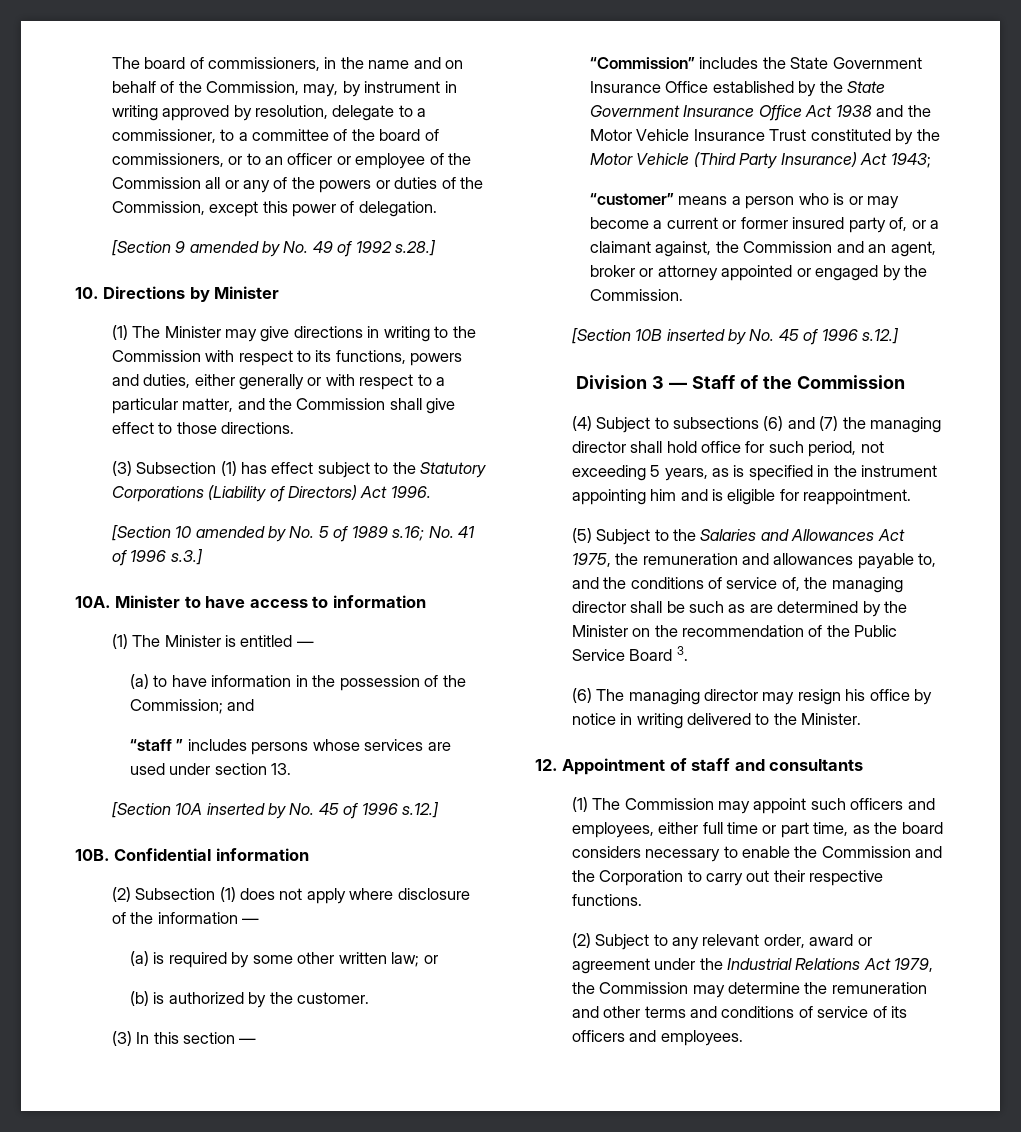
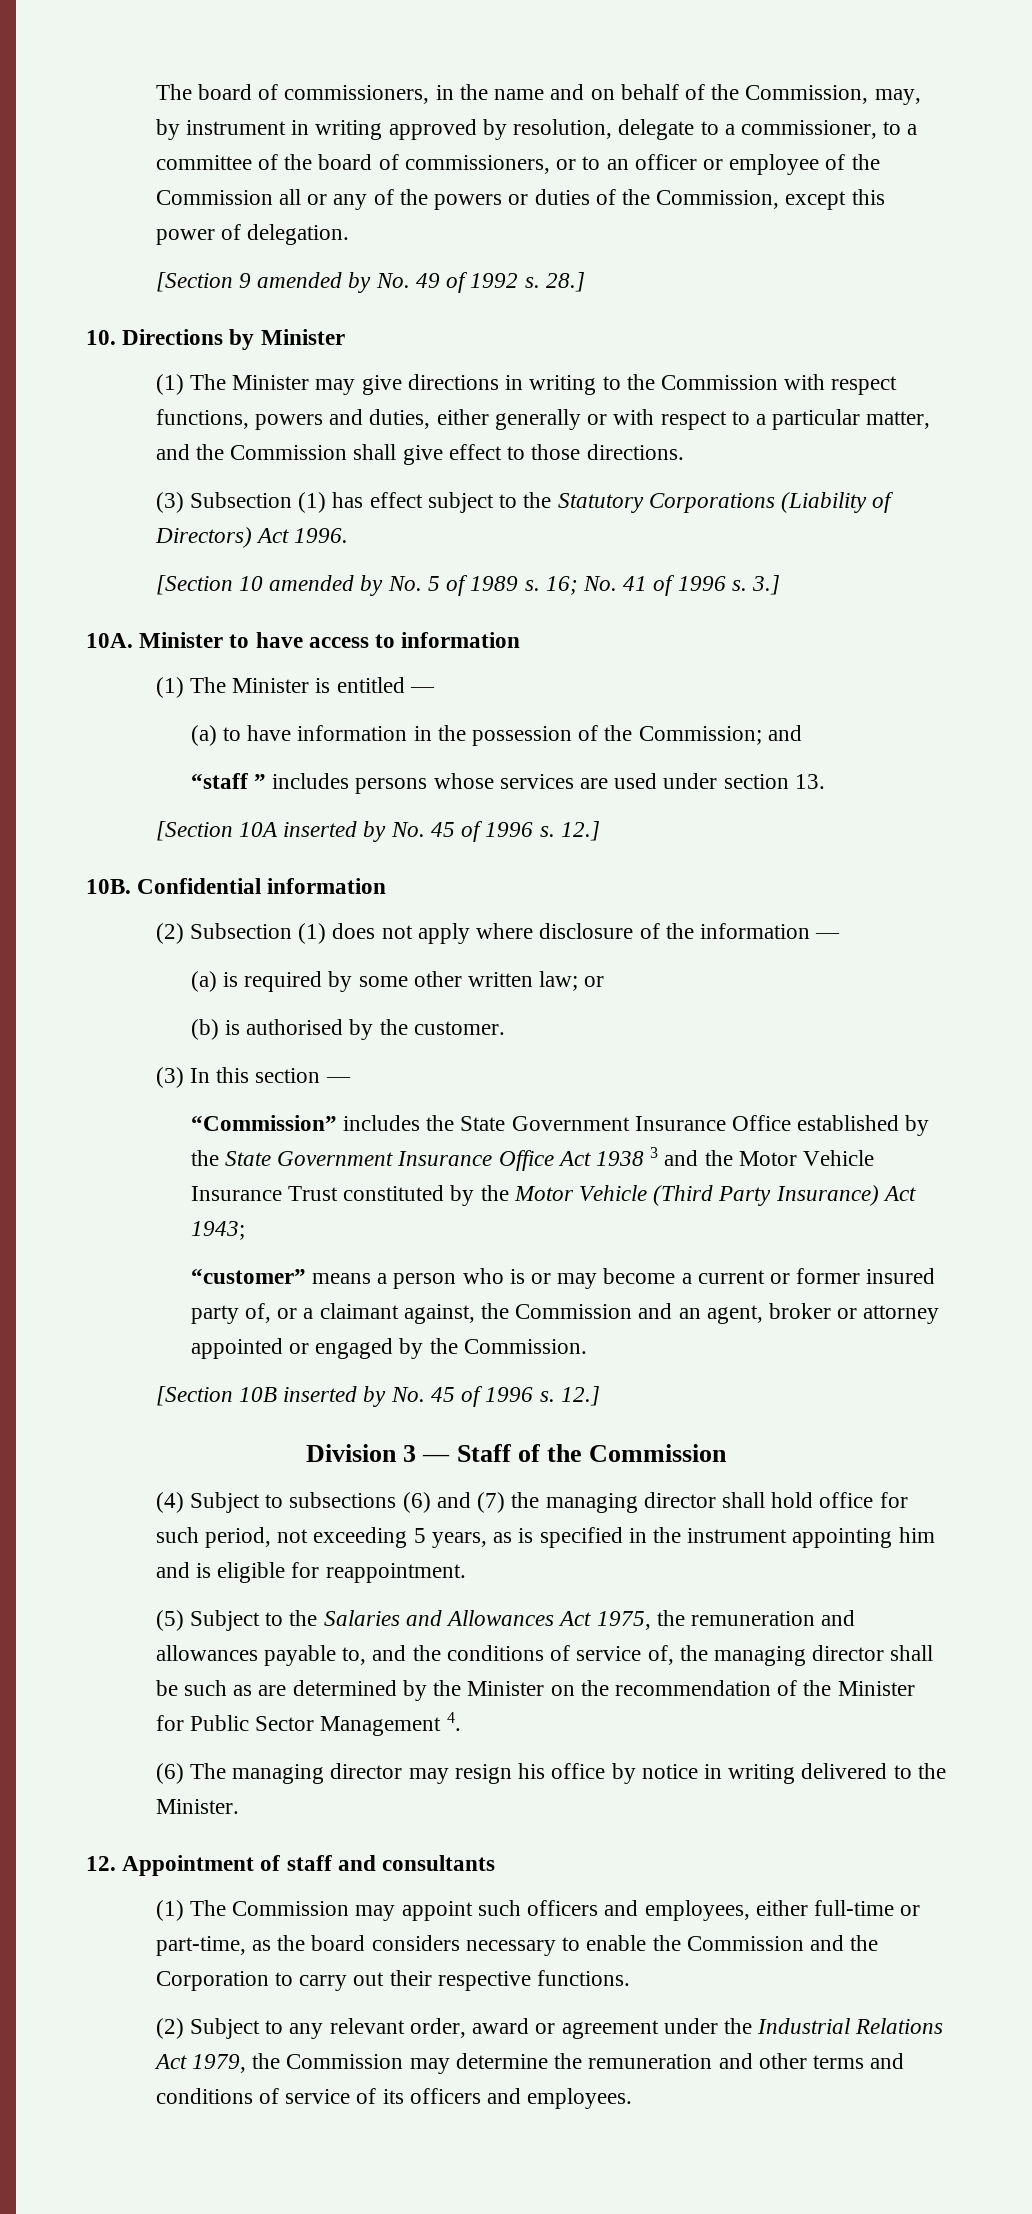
- [Section 9 amended by No. 49 of 1992 s.28.]
+ [Section 9 amended by No. 49 of 1992 s. 28.]
- (1) The Minister may give directions in writing to the Commission with respect to its functions, powers and duties, either generally or with respect to a particular matter, and the Commission shall give effect to those directions.
+ (1) The Minister may give directions in writing to the Commission with respect functions, powers and duties, either generally or with respect to a particular matter, and the Commission shall give effect to those directions.
- [Section 10 amended by No. 5 of 1989 s.16; No. 41 of 1996 s.3.]
+ [Section 10 amended by No. 5 of 1989 s. 16; No. 41 of 1996 s. 3.]
- [Section 10A inserted by No. 45 of 1996 s.12.]
+ [Section 10A inserted by No. 45 of 1996 s. 12.]
- (b) is authorized by the customer.
+ (b) is authorised by the customer.
- “Commission” includes the State Government Insurance Office established by the State Government Insurance Office Act 1938 and the Motor Vehicle Insurance Trust constituted by the Motor Vehicle (Third Party Insurance) Act 1943;
+ “Commission” includes the State Government Insurance Office established by the State Government Insurance Office Act 1938 3 and the Motor Vehicle Insurance Trust constituted by the Motor Vehicle (Third Party Insurance) Act 1943;
- [Section 10B inserted by No. 45 of 1996 s.12.]
+ [Section 10B inserted by No. 45 of 1996 s. 12.]
- (5) Subject to the Salaries and Allowances Act 1975, the remuneration and allowances payable to, and the conditions of service of, the managing director shall be such as are determined by the Minister on the recommendation of the Public Service Board 3.
+ (5) Subject to the Salaries and Allowances Act 1975, the remuneration and allowances payable to, and the conditions of service of, the managing director shall be such as are determined by the Minister on the recommendation of the Minister for Public Sector Management 4.
- (1) The Commission may appoint such officers and employees, either full time or part time, as the board considers necessary to enable the Commission and the Corporation to carry out their respective functions.
+ (1) The Commission may appoint such officers and employees, either full-time or part-time, as the board considers necessary to enable the Commission and the Corporation to carry out their respective functions.

